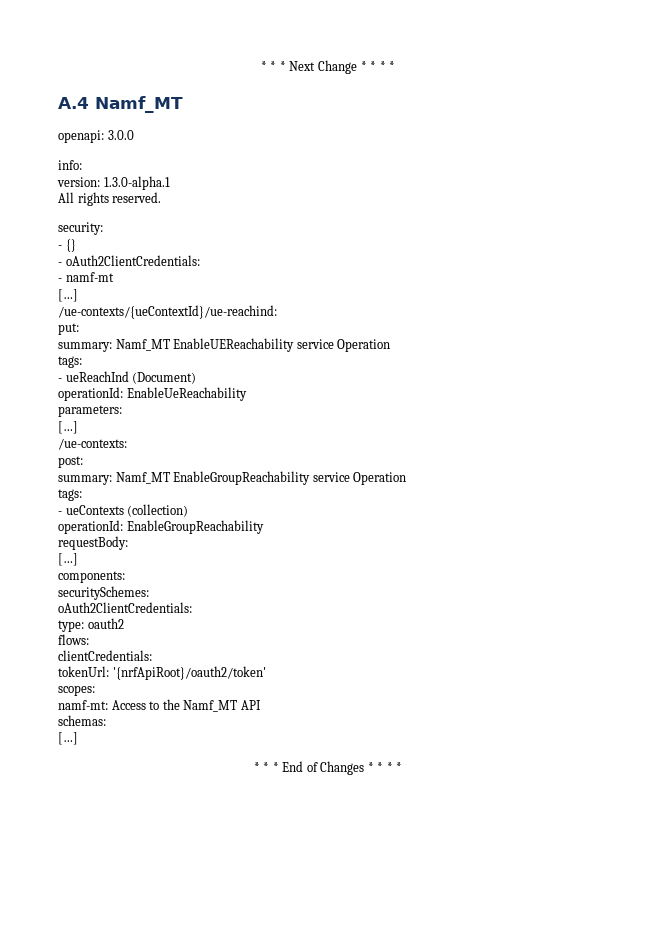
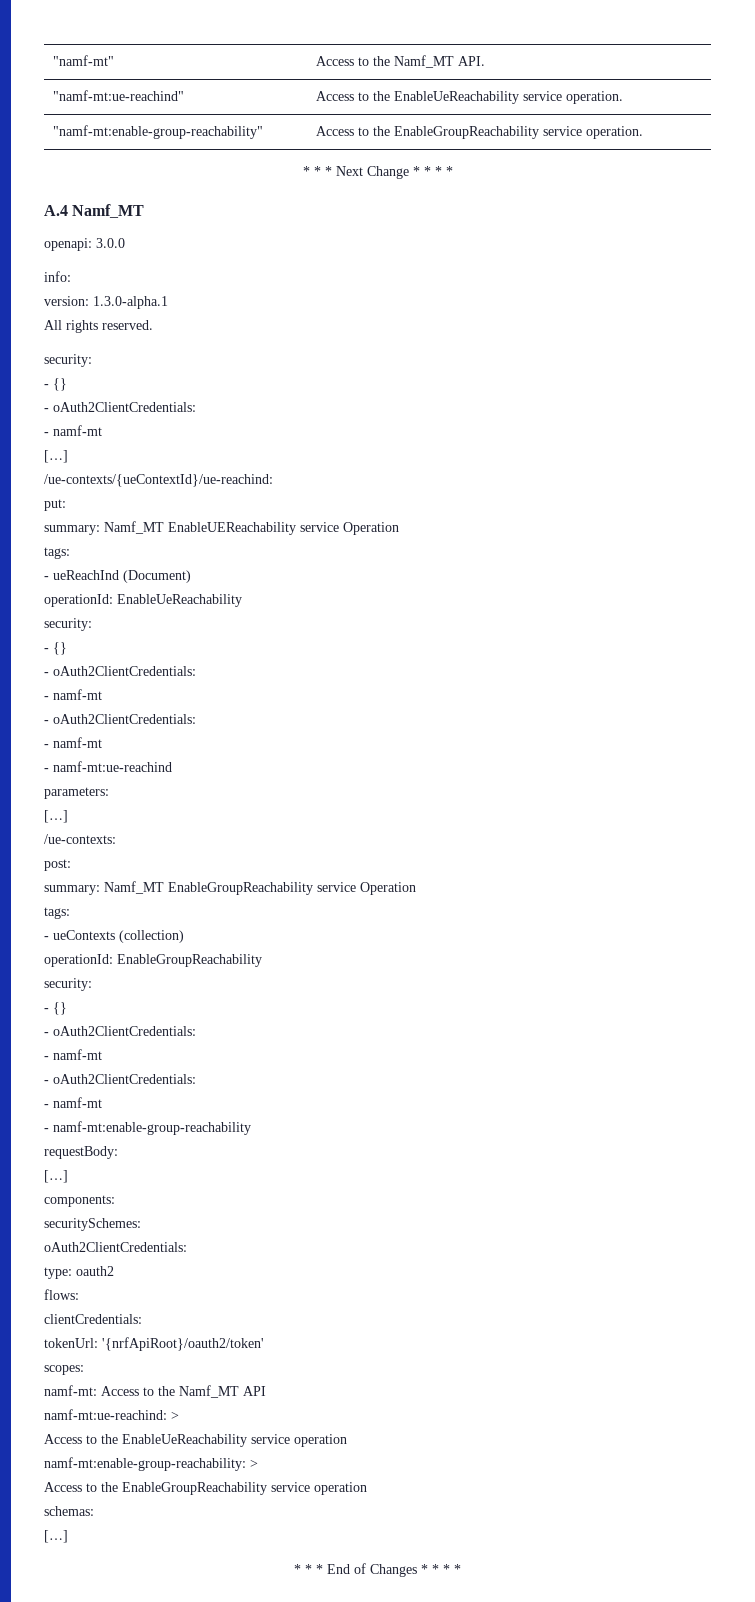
+ "namf-mt" | Access to the Namf_MT API.
+ "namf-mt:ue-reachind" | Access to the EnableUeReachability service operation.
+ "namf-mt:enable-group-reachability" | Access to the EnableGroupReachability service operation.
  operationId: EnableUeReachability
+ security:
+ - {}
+ - oAuth2ClientCredentials:
+ - namf-mt
+ - oAuth2ClientCredentials:
+ - namf-mt
+ - namf-mt:ue-reachind
  operationId: EnableGroupReachability
+ security:
+ - {}
+ - oAuth2ClientCredentials:
+ - namf-mt
+ - oAuth2ClientCredentials:
+ - namf-mt
+ - namf-mt:enable-group-reachability
+ namf-mt:ue-reachind: >
+ Access to the EnableUeReachability service operation
+ namf-mt:enable-group-reachability: >
+ Access to the EnableGroupReachability service operation

